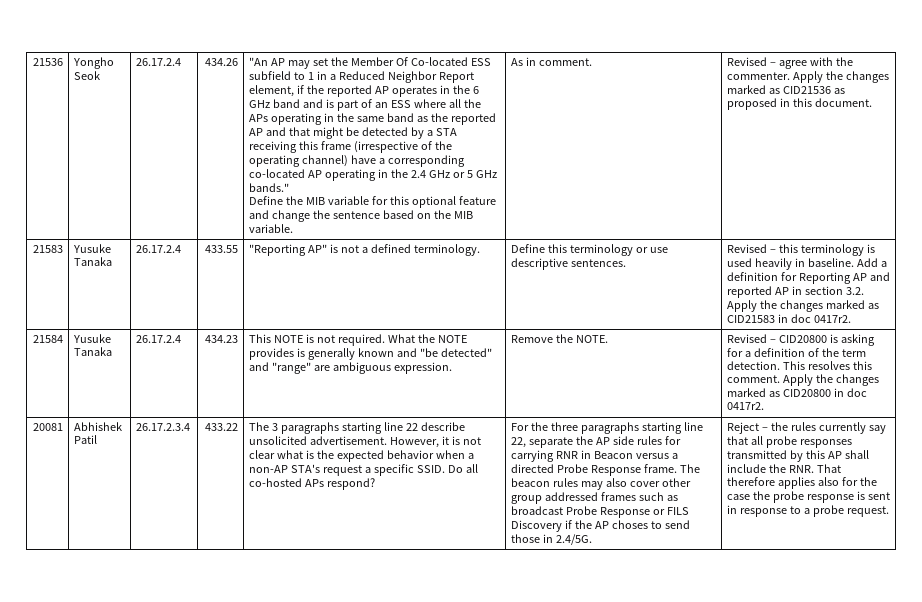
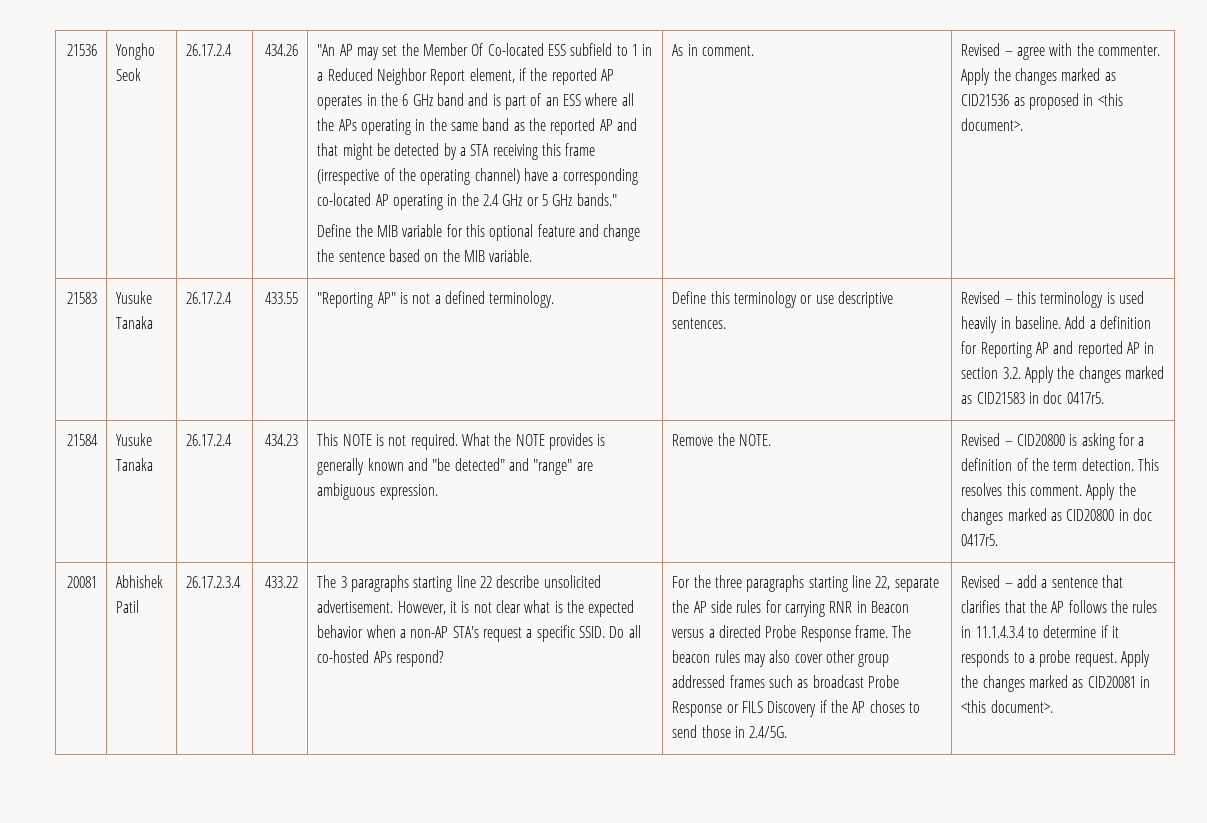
- Apply the changes marked as CID21536 as proposed in this document.
+ Apply the changes marked as CID21536 as proposed in <this document>.
- Add a definition for Reporting AP and reported AP in section 3.2. Apply the changes marked as CID21583 in doc 0417r2.
+ Add a definition for Reporting AP and reported AP in section 3.2. Apply the changes marked as CID21583 in doc 0417r5.
- Apply the changes marked as CID20800 in doc 0417r2.
+ Apply the changes marked as CID20800 in doc 0417r5.
- Reject – the rules currently say that all probe responses transmitted by this AP shall include the RNR. That therefore applies also for the case the probe response is sent in response to a probe request.
+ Revised – add a sentence that clarifies that the AP follows the rules in 11.1.4.3.4 to determine if it responds to a probe request. Apply the changes marked as CID20081 in <this document>.

